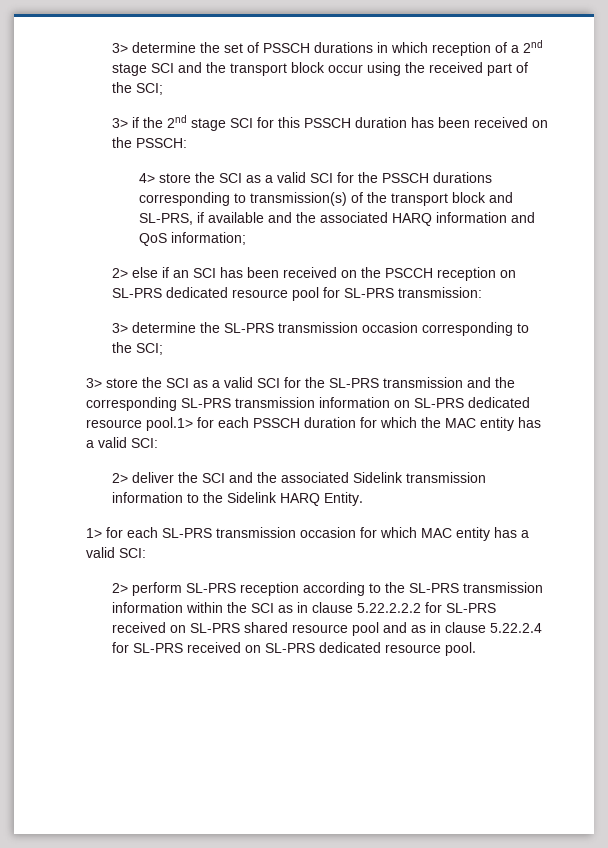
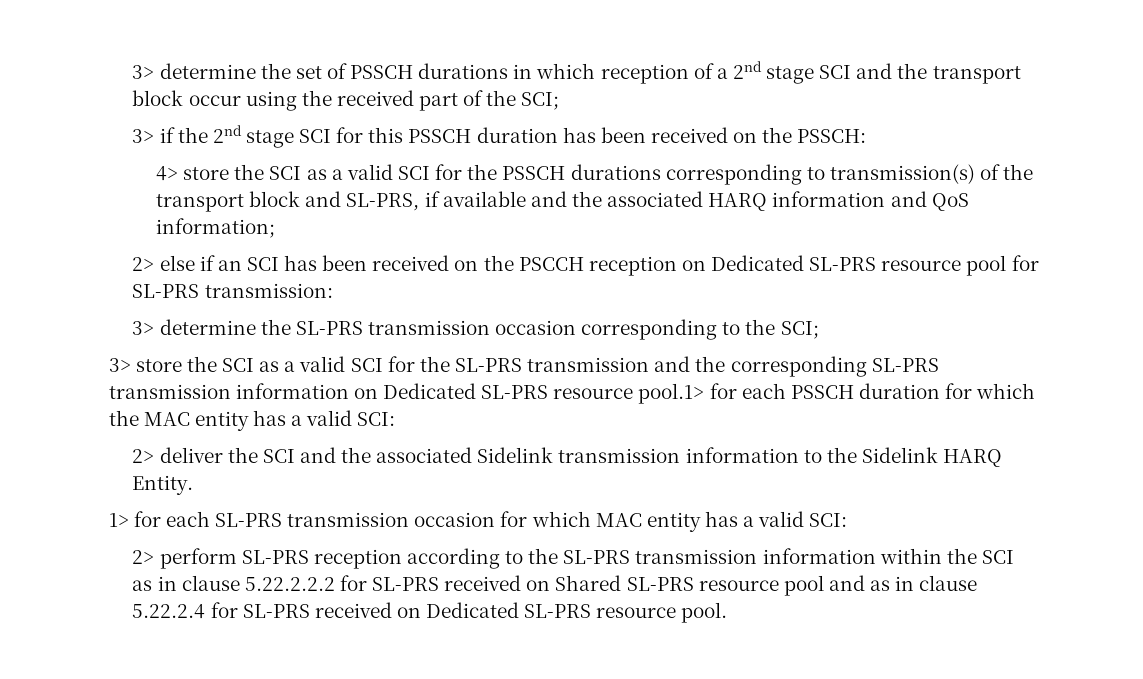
- 2> else if an SCI has been received on the PSCCH reception on SL-PRS dedicated resource pool for SL-PRS transmission:
+ 2> else if an SCI has been received on the PSCCH reception on Dedicated SL-PRS resource pool for SL-PRS transmission:
- 3> store the SCI as a valid SCI for the SL-PRS transmission and the corresponding SL-PRS transmission information on SL-PRS dedicated resource pool.1> for each PSSCH duration for which the MAC entity has a valid SCI:
+ 3> store the SCI as a valid SCI for the SL-PRS transmission and the corresponding SL-PRS transmission information on Dedicated SL-PRS resource pool.1> for each PSSCH duration for which the MAC entity has a valid SCI:
- 2> perform SL-PRS reception according to the SL-PRS transmission information within the SCI as in clause 5.22.2.2.2 for SL-PRS received on SL-PRS shared resource pool and as in clause 5.22.2.4 for SL-PRS received on SL-PRS dedicated resource pool.
+ 2> perform SL-PRS reception according to the SL-PRS transmission information within the SCI as in clause 5.22.2.2.2 for SL-PRS received on Shared SL-PRS resource pool and as in clause 5.22.2.4 for SL-PRS received on Dedicated SL-PRS resource pool.

